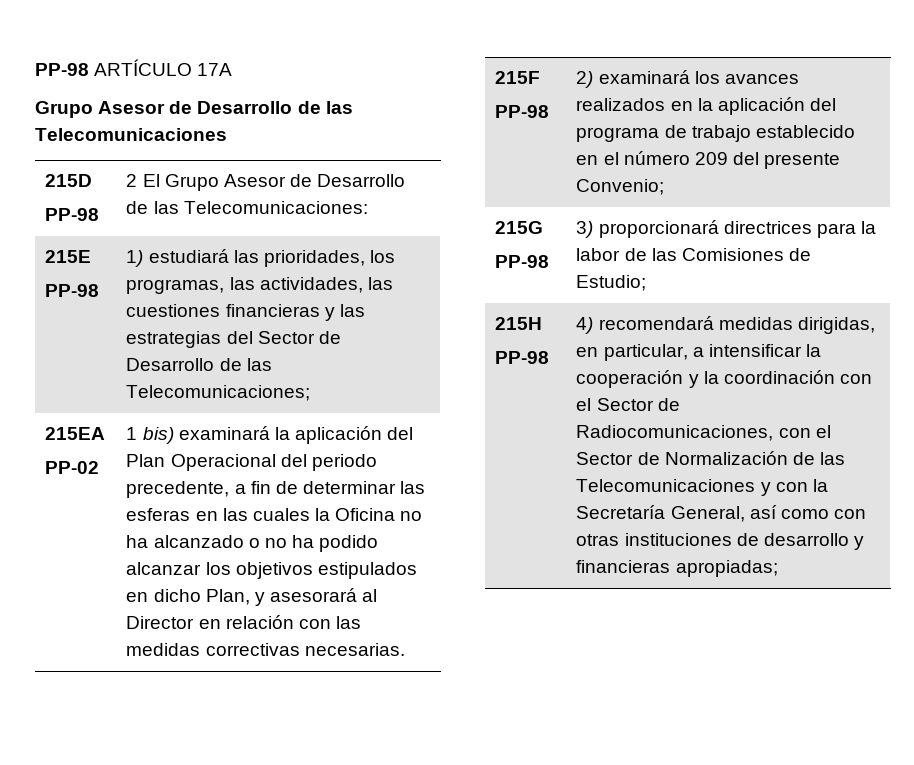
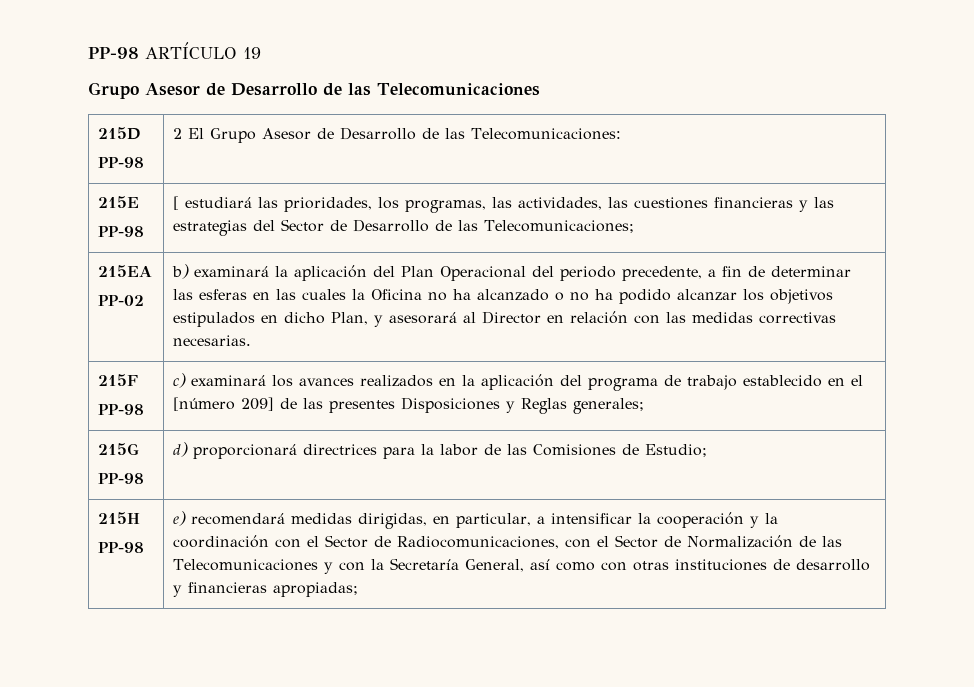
- PP-98 ARTÍCULO 17A
+ PP-98 ARTÍCULO 19
  215E
- PP-98 | 1) estudiará las prioridades, los programas, las actividades, las cuestiones financieras y las estrategias del Sector de Desarrollo de las Telecomunicaciones;
+ PP-98 | [ estudiará las prioridades, los programas, las actividades, las cuestiones financieras y las estrategias del Sector de Desarrollo de las Telecomunicaciones;
- 1 bis) examinará la aplicación del Plan Operacional del periodo precedente, a fin de determinar las esferas en las cuales la Oficina no ha alcanzado o no ha podido alcanzar los objetivos estipulados en dicho Plan, y asesorará al Director en relación con las medidas correctivas necesarias.
+ b) examinará la aplicación del Plan Operacional del periodo precedente, a fin de determinar las esferas en las cuales la Oficina no ha alcanzado o no ha podido alcanzar los objetivos estipulados en dicho Plan, y asesorará al Director en relación con las medidas correctivas necesarias.
  215F
- PP-98 | 2) examinará los avances realizados en la aplicación del programa de trabajo establecido en el número 209 del presente Convenio;
+ PP-98 | c) examinará los avances realizados en la aplicación del programa de trabajo establecido en el [número 209] de las presentes Disposiciones y Reglas generales;
  215G
- PP-98 | 3) proporcionará directrices para la labor de las Comisiones de Estudio;
+ PP-98 | d) proporcionará directrices para la labor de las Comisiones de Estudio;
- 4) recomendará medidas dirigidas, en particular, a intensificar la cooperación y la coordinación con el Sector de Radiocomunicaciones, con el Sector de Normalización de las Telecomunicaciones y con la Secretaría General, así como con otras instituciones de desarrollo y financieras apropiadas;
+ e) recomendará medidas dirigidas, en particular, a intensificar la cooperación y la coordinación con el Sector de Radiocomunicaciones, con el Sector de Normalización de las Telecomunicaciones y con la Secretaría General, así como con otras instituciones de desarrollo y financieras apropiadas;

